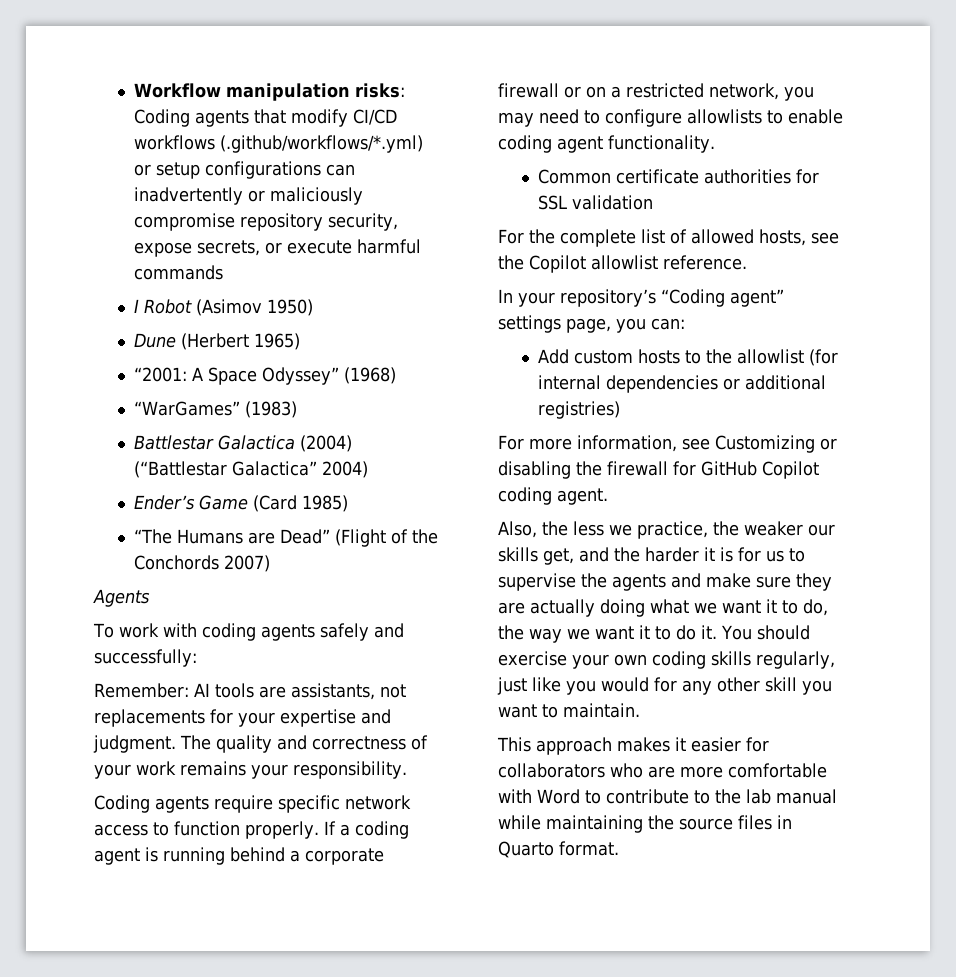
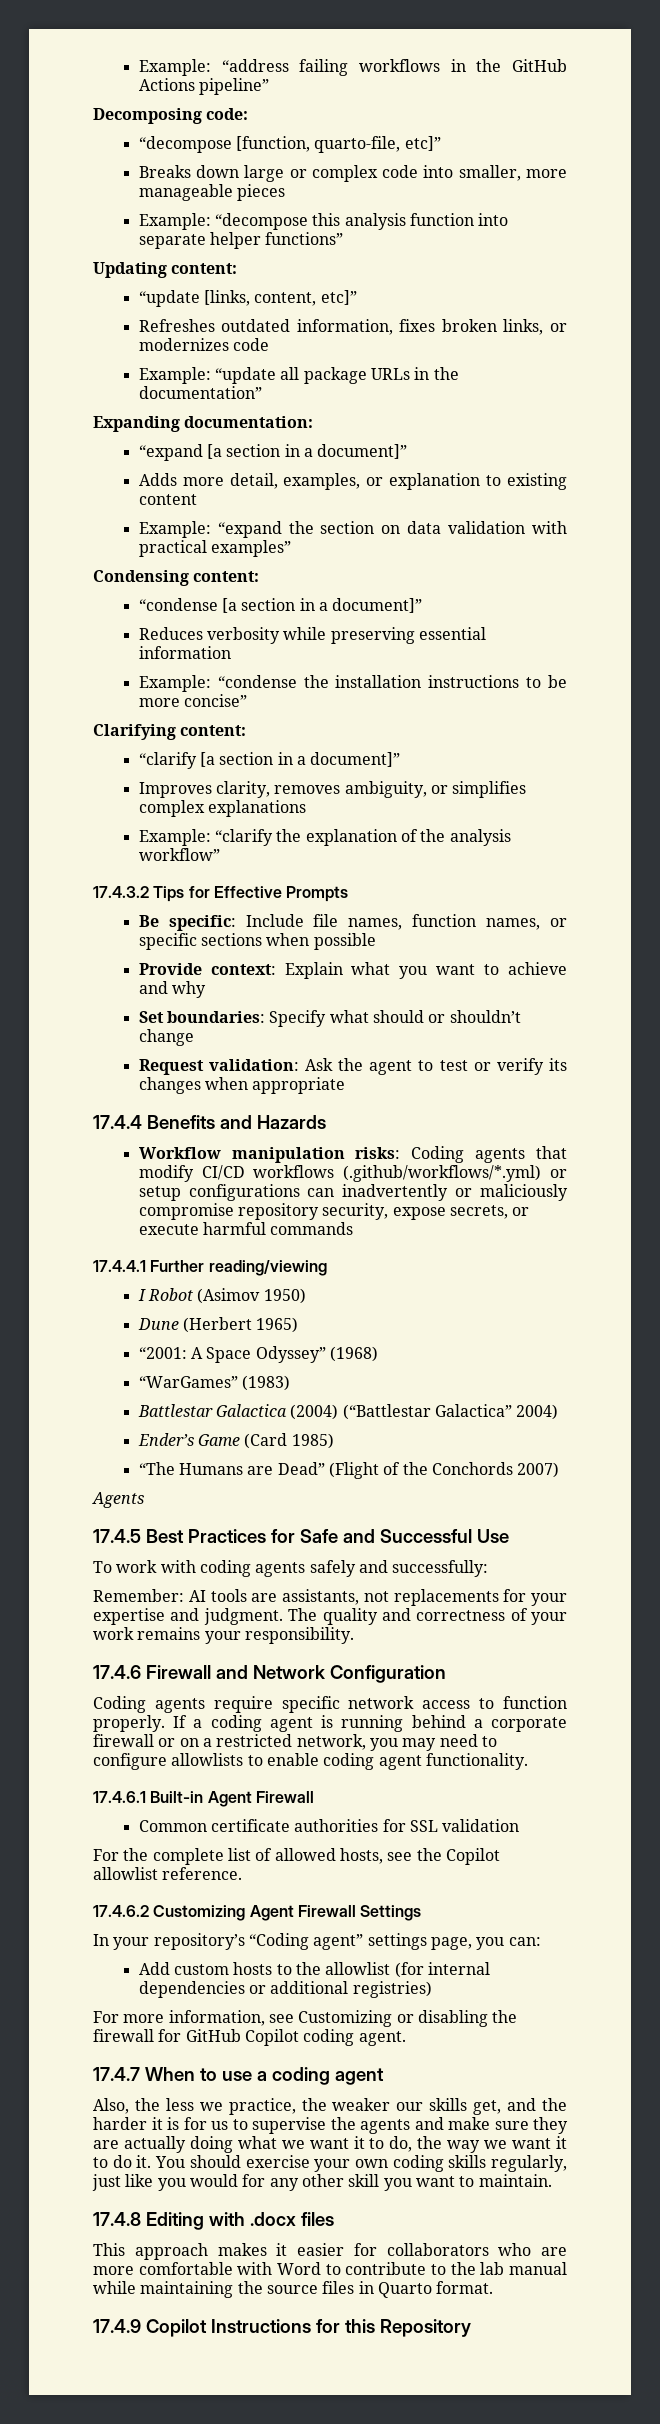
+ Example: “address failing workflows in the GitHub Actions pipeline”
+ Decomposing code:
+ “decompose [function, quarto-file, etc]”
+ Breaks down large or complex code into smaller, more manageable pieces
+ Example: “decompose this analysis function into separate helper functions”
+ Updating content:
+ “update [links, content, etc]”
+ Refreshes outdated information, fixes broken links, or modernizes code
+ Example: “update all package URLs in the documentation”
+ Expanding documentation:
+ “expand [a section in a document]”
+ Adds more detail, examples, or explanation to existing content
+ Example: “expand the section on data validation with practical examples”
+ Condensing content:
+ “condense [a section in a document]”
+ Reduces verbosity while preserving essential information
+ Example: “condense the installation instructions to be more concise”
+ Clarifying content:
+ “clarify [a section in a document]”
+ Improves clarity, removes ambiguity, or simplifies complex explanations
+ Example: “clarify the explanation of the analysis workflow”
+ 17.4.3.2 Tips for Effective Prompts
+ Be specific: Include file names, function names, or specific sections when possible
+ Provide context: Explain what you want to achieve and why
+ Set boundaries: Specify what should or shouldn’t change
+ Request validation: Ask the agent to test or verify its changes when appropriate
+ 17.4.4 Benefits and Hazards
+ 17.4.4.1 Further reading/viewing
+ 17.4.5 Best Practices for Safe and Successful Use
+ 17.4.6 Firewall and Network Configuration
+ 17.4.6.1 Built-in Agent Firewall
+ 17.4.6.2 Customizing Agent Firewall Settings
+ 17.4.7 When to use a coding agent
+ 17.4.8 Editing with .docx files
+ 17.4.9 Copilot Instructions for this Repository

